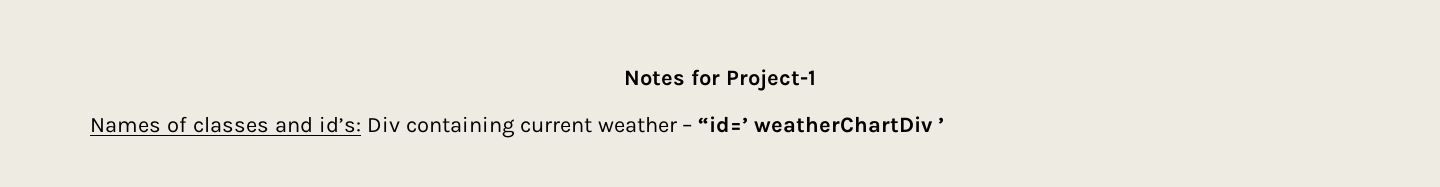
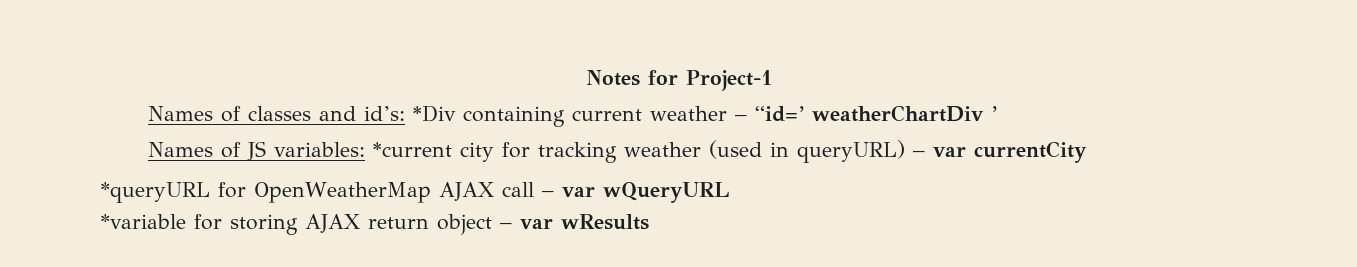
- Names of classes and id’s: Div containing current weather – “id=’ weatherChartDiv ’
+ Names of classes and id’s: *Div containing current weather – “id=’ weatherChartDiv ’
+ Names of JS variables: *current city for tracking weather (used in queryURL) – var currentCity
+ *queryURL for OpenWeatherMap AJAX call – var wQueryURL
+ *variable for storing AJAX return object – var wResults

